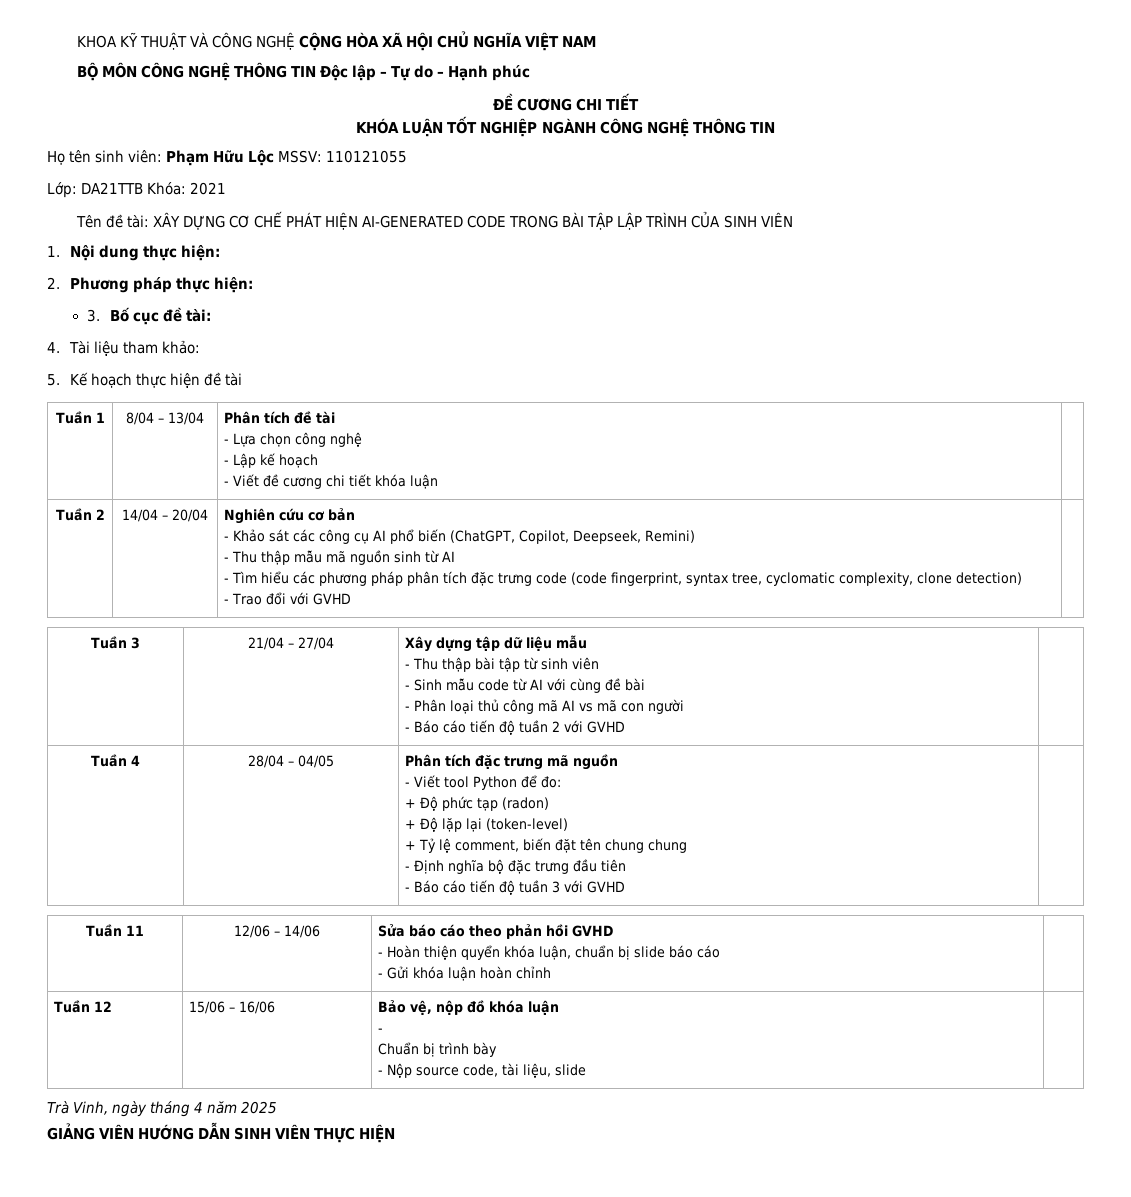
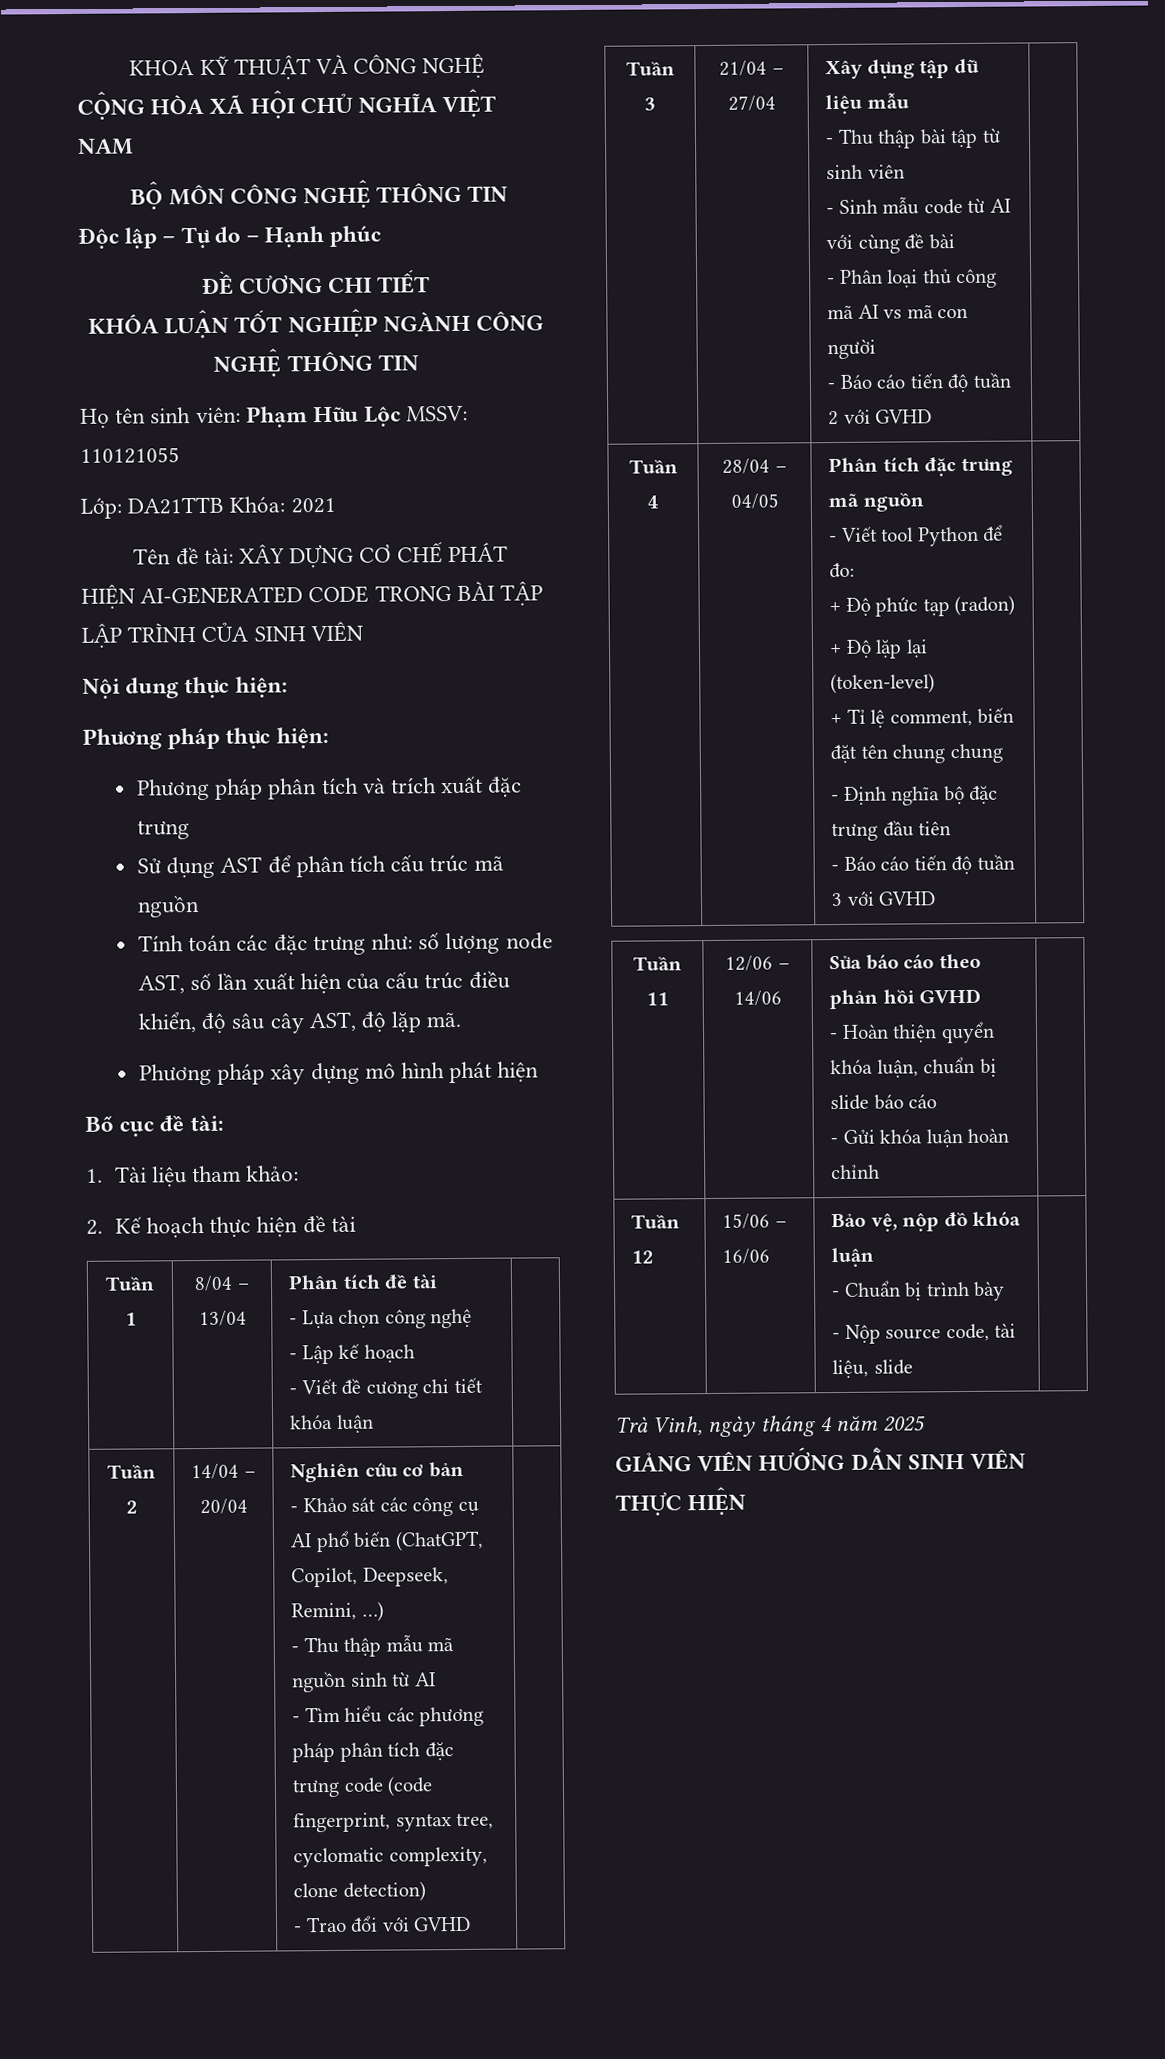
- 1. Nội dung thực hiện:
+ Nội dung thực hiện:
- 2. Phương pháp thực hiện:
+ Phương pháp thực hiện:
- 3. Bố cục đề tài:
+ Phương pháp phân tích và trích xuất đặc trưng
+ Sử dụng AST để phân tích cấu trúc mã nguồn
+ Tính toán các đặc trưng như: số lượng node AST, số lần xuất hiện của cấu trúc điều khiển, độ sâu cây AST, độ lặp mã.
+ Phương pháp xây dựng mô hình phát hiện
+ Bố cục đề tài:
- 4. Tài liệu tham khảo:
+ 1. Tài liệu tham khảo:
- 5. Kế hoạch thực hiện đề tài
+ 2. Kế hoạch thực hiện đề tài
- - Khảo sát các công cụ AI phổ biến (ChatGPT, Copilot, Deepseek, Remini)
+ - Khảo sát các công cụ AI phổ biến (ChatGPT, Copilot, Deepseek, Remini, …)
- + Tỷ lệ comment, biến đặt tên chung chung
+ + Tỉ lệ comment, biến đặt tên chung chung
  Tuần 12 | 15/06 – 16/06 | Bảo vệ, nộp đồ khóa luận
- -
- Chuẩn bị trình bày
+ - Chuẩn bị trình bày

